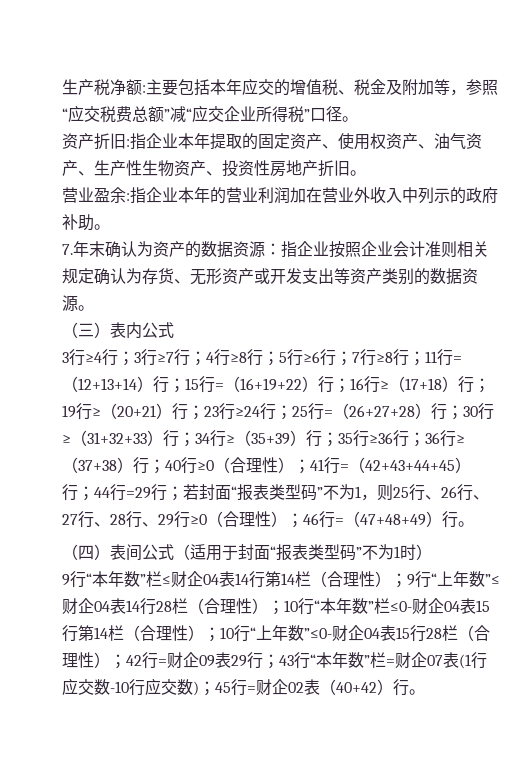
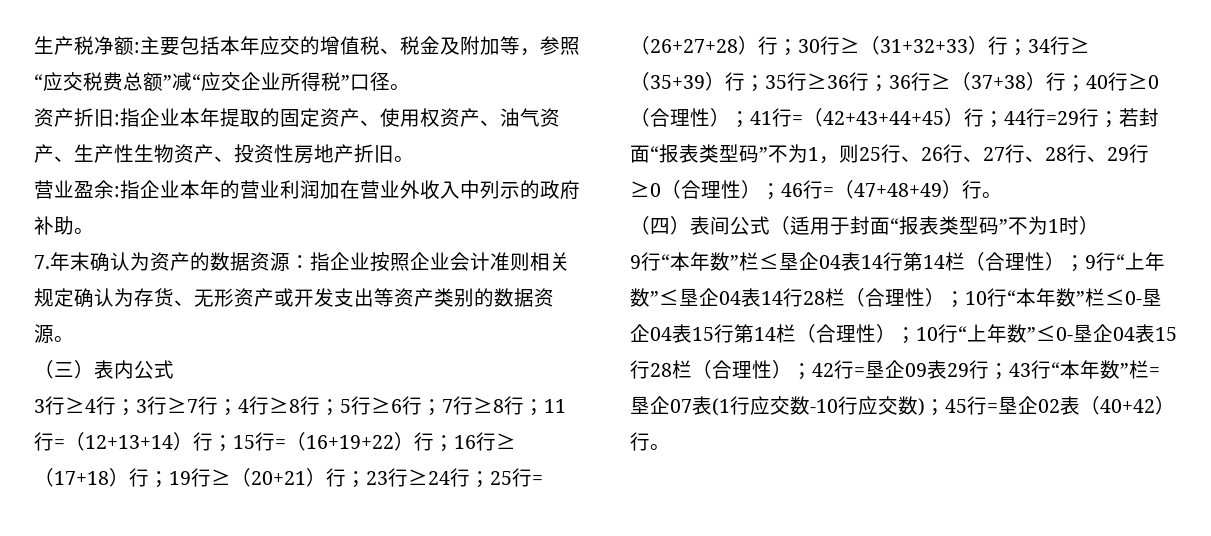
- 9行“本年数”栏≤财企04表14行第14栏（合理性）；
+ 9行“本年数”栏≤垦企04表14行第14栏（合理性）；
- 9行“上年数”≤财企04表14行28栏（合理性）；
+ 9行“上年数”≤垦企04表14行28栏（合理性）；
- 10行“本年数”栏≤0-财企04表15行第14栏（合理性）；
+ 10行“本年数”栏≤0-垦企04表15行第14栏（合理性）；
- 10行“上年数”≤0-财企04表15行28栏（合理性）；
+ 10行“上年数”≤0-垦企04表15行28栏（合理性）；
- 42行=财企09表29行；
+ 42行=垦企09表29行；
- 43行“本年数”栏=财企07表(1行应交数-10行应交数)；
+ 43行“本年数”栏=垦企07表(1行应交数-10行应交数)；
- 45行=财企02表（40+42）行。
+ 45行=垦企02表（40+42）行。

